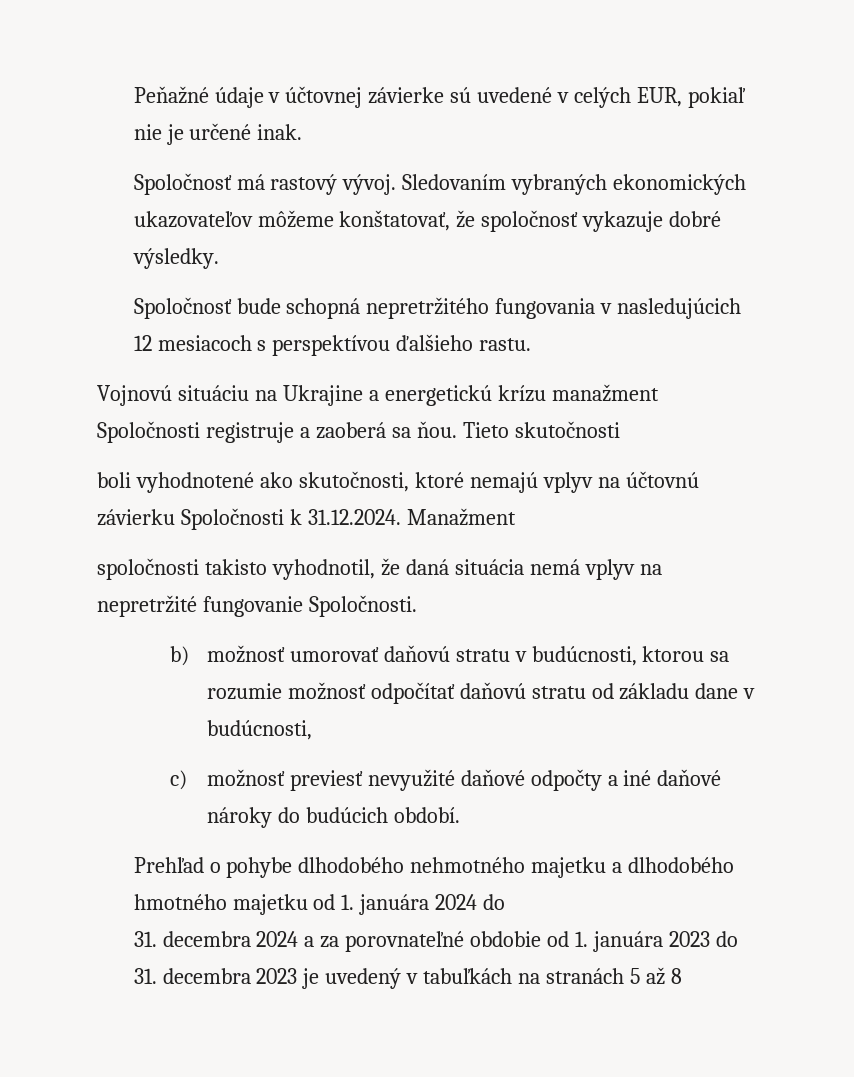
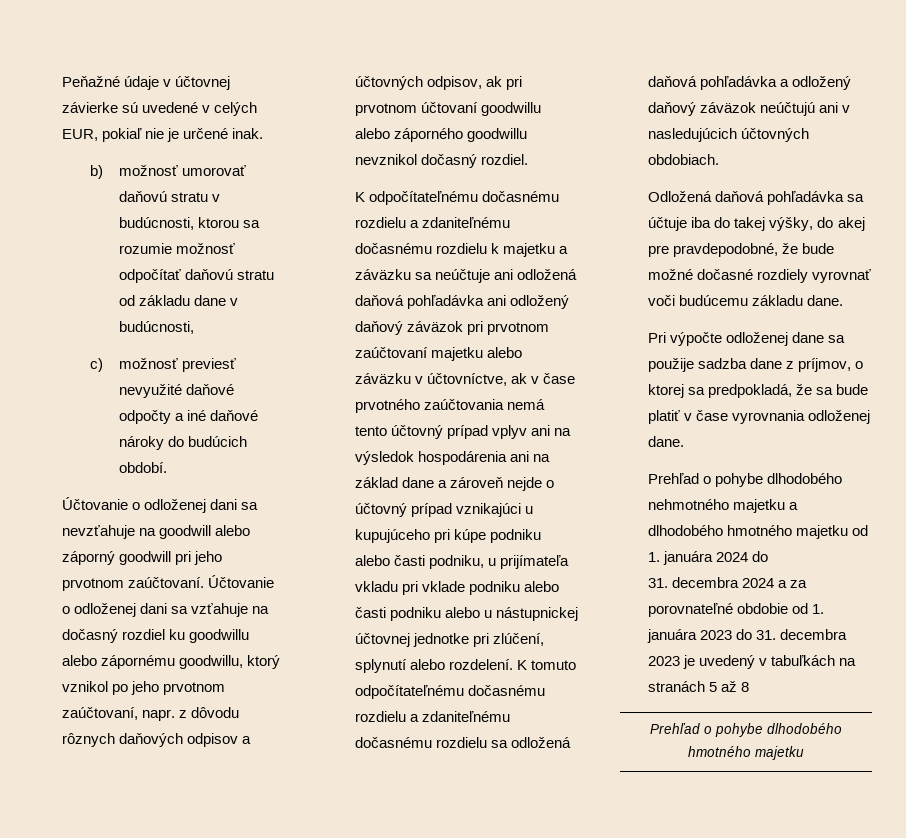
- Spoločnosť má rastový vývoj. Sledovaním vybraných ekonomických ukazovateľov môžeme konštatovať, že spoločnosť vykazuje dobré výsledky.
- Spoločnosť bude schopná nepretržitého fungovania v nasledujúcich 12 mesiacoch s perspektívou ďalšieho rastu.
- Vojnovú situáciu na Ukrajine a energetickú krízu manažment Spoločnosti registruje a zaoberá sa ňou. Tieto skutočnosti
- boli vyhodnotené ako skutočnosti, ktoré nemajú vplyv na účtovnú závierku Spoločnosti k 31.12.2024. Manažment
- spoločnosti takisto vyhodnotil, že daná situácia nemá vplyv na nepretržité fungovanie Spoločnosti.
+ Účtovanie o odloženej dani sa nevzťahuje na goodwill alebo záporný goodwill pri jeho prvotnom zaúčtovaní. Účtovanie o odloženej dani sa vzťahuje na dočasný rozdiel ku goodwillu alebo zápornému goodwillu, ktorý vznikol po jeho prvotnom zaúčtovaní, napr. z dôvodu rôznych daňových odpisov a účtovných odpisov, ak pri prvotnom účtovaní goodwillu alebo záporného goodwillu nevznikol dočasný rozdiel.
+ K odpočítateľnému dočasnému rozdielu a zdaniteľnému dočasnému rozdielu k majetku a záväzku sa neúčtuje ani odložená daňová pohľadávka ani odložený daňový záväzok pri prvotnom zaúčtovaní majetku alebo záväzku v účtovníctve, ak v čase prvotného zaúčtovania nemá tento účtovný prípad vplyv ani na výsledok hospodárenia ani na základ dane a zároveň nejde o účtovný prípad vznikajúci u kupujúceho pri kúpe podniku alebo časti podniku, u prijímateľa vkladu pri vklade podniku alebo časti podniku alebo u nástupnickej účtovnej jednotke pri zlúčení, splynutí alebo rozdelení. K tomuto odpočítateľnému dočasnému rozdielu a zdaniteľnému dočasnému rozdielu sa odložená daňová pohľadávka a odložený daňový záväzok neúčtujú ani v nasledujúcich účtovných obdobiach.
+ Odložená daňová pohľadávka sa účtuje iba do takej výšky, do akej pre pravdepodobné, že bude možné dočasné rozdiely vyrovnať voči budúcemu základu dane.
+ Pri výpočte odloženej dane sa použije sadzba dane z príjmov, o ktorej sa predpokladá, že sa bude platiť v čase vyrovnania odloženej dane.
+ Prehľad o pohybe dlhodobého hmotného majetku

